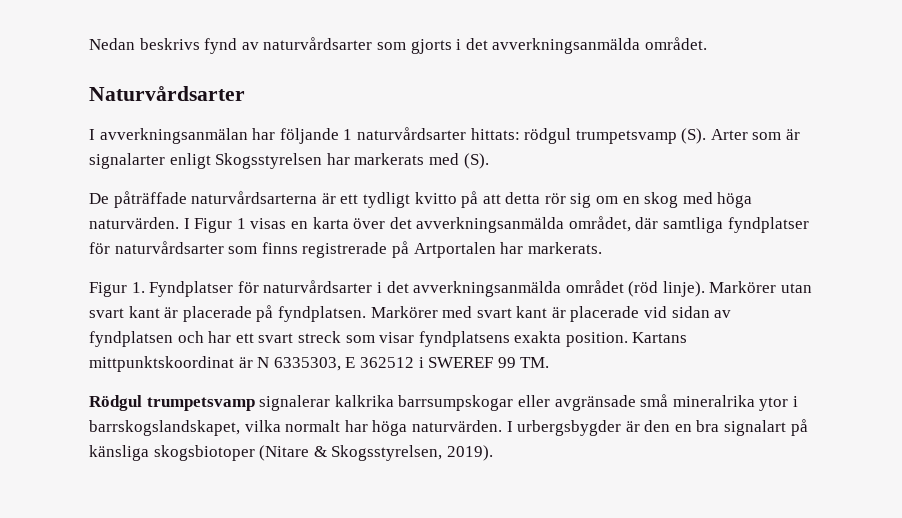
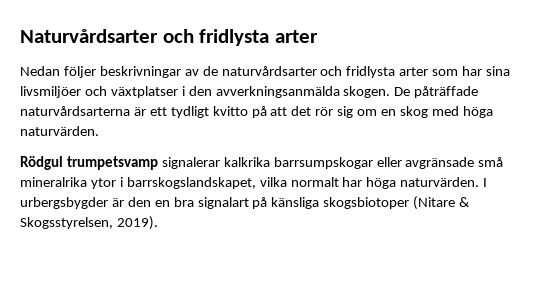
- Nedan beskrivs fynd av naturvårdsarter som gjorts i det avverkningsanmälda området.
- Naturvårdsarter
- I avverkningsanmälan har följande 1 naturvårdsarter hittats: rödgul trumpetsvamp (S). Arter som är signalarter enligt Skogsstyrelsen har markerats med (S).
- De påträffade naturvårdsarterna är ett tydligt kvitto på att detta rör sig om en skog med höga naturvärden. I Figur 1 visas en karta över det avverkningsanmälda området, där samtliga fyndplatser för naturvårdsarter som finns registrerade på Artportalen har markerats.
- Figur 1. Fyndplatser för naturvårdsarter i det avverkningsanmälda området (röd linje). Markörer utan svart kant är placerade på fyndplatsen. Markörer med svart kant är placerade vid sidan av fyndplatsen och har ett svart streck som visar fyndplatsens exakta position. Kartans mittpunktskoordinat är N 6335303, E 362512 i SWEREF 99 TM.
+ Naturvårdsarter och fridlysta arter
+ Nedan följer beskrivningar av de naturvårdsarter och fridlysta arter som har sina livsmiljöer och växtplatser i den avverkningsanmälda skogen. De påträffade naturvårdsarterna är ett tydligt kvitto på att det rör sig om en skog med höga naturvärden.

